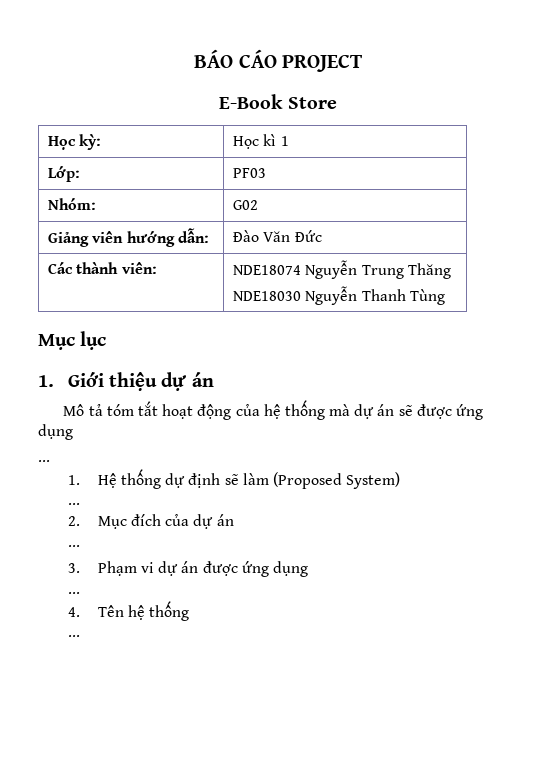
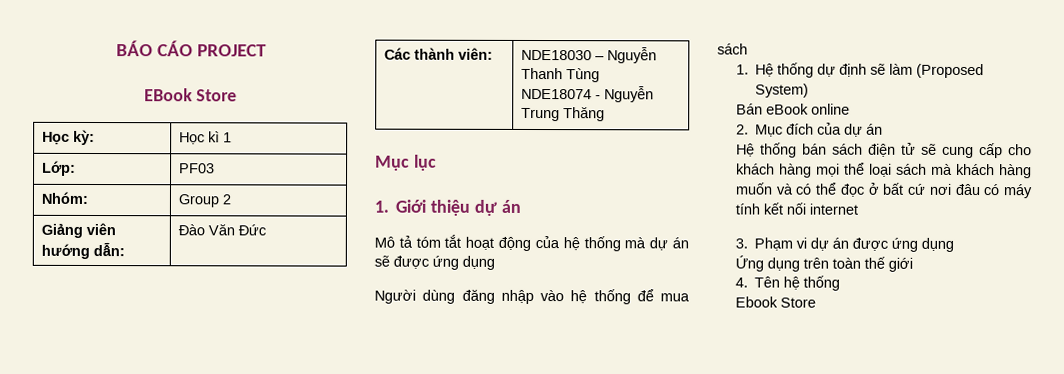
- E-Book Store
+ EBook Store
- Nhóm: | G02
+ Nhóm: | Group 2
- Các thành viên: | NDE18074 Nguyễn Trung Thăng
- NDE18030 Nguyễn Thanh Tùng
+ Các thành viên: | NDE18030 – Nguyễn Thanh Tùng
+ NDE18074 - Nguyễn Trung Thăng
  Mô tả tóm tắt hoạt động của hệ thống mà dự án sẽ được ứng dụng
- ...
+ Người dùng đăng nhập vào hệ thống để mua sách
  1. Hệ thống dự định sẽ làm (Proposed System)
- ...
+ Bán eBook online
  2. Mục đích của dự án
- ...
+ Hệ thống bán sách điện tử sẽ cung cấp cho khách hàng mọi thể loại sách mà khách hàng muốn và có thể đọc ở bất cứ nơi đâu có máy tính kết nối internet
  3. Phạm vi dự án được ứng dụng
- ...
+ Ứng dụng trên toàn thế giới
  4. Tên hệ thống
- ...
+ Ebook Store

